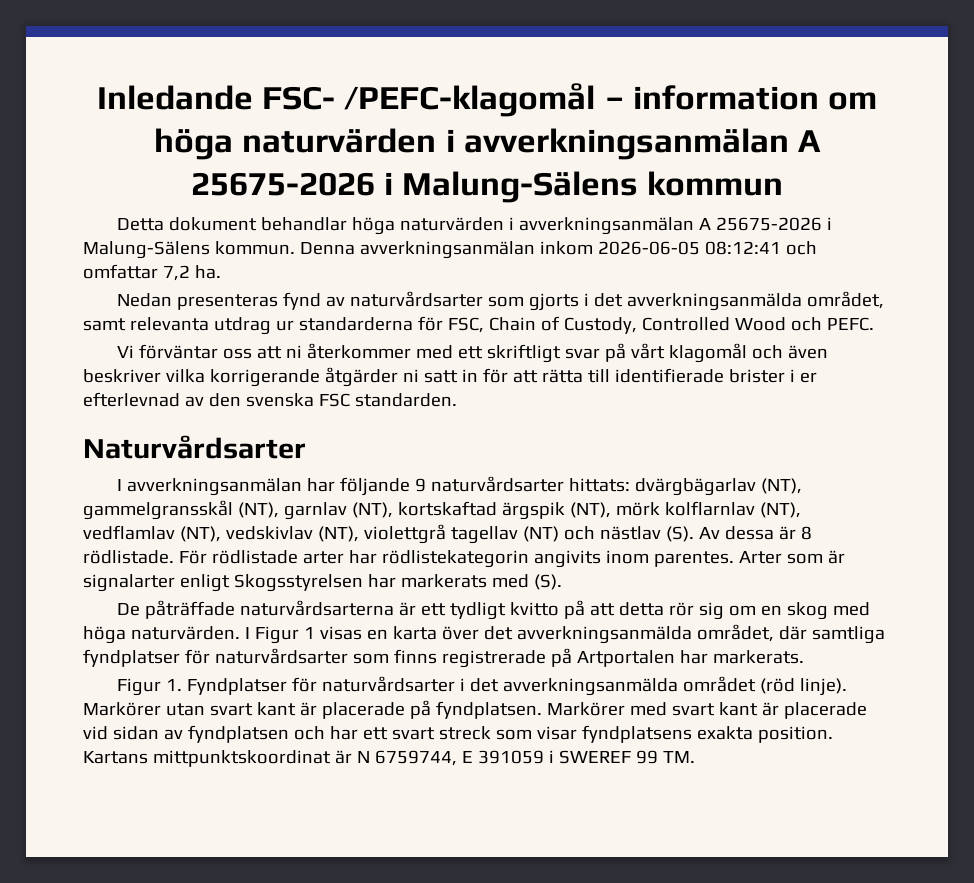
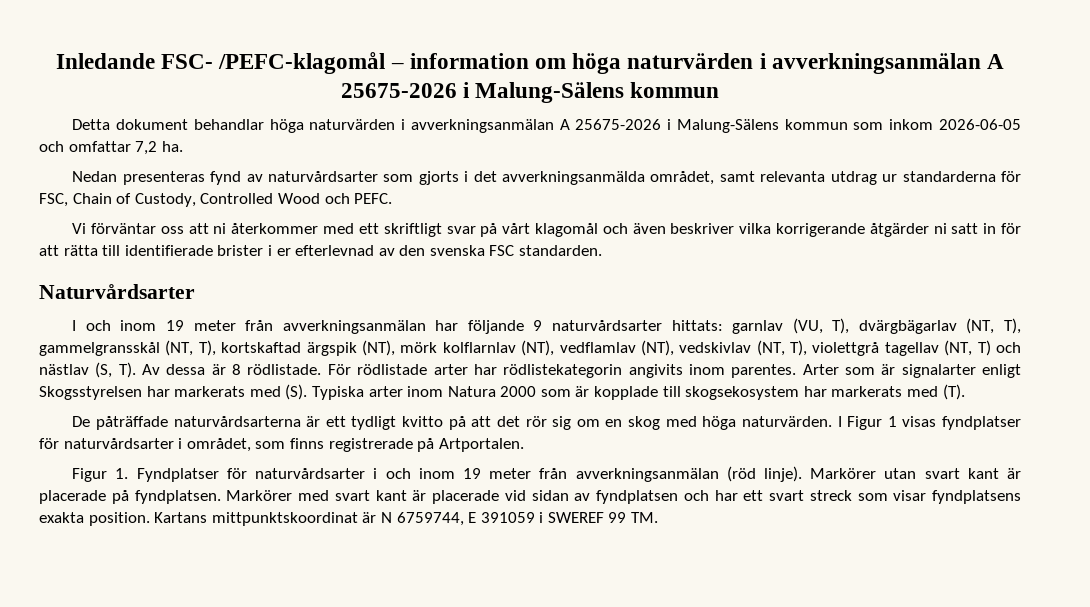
- Detta dokument behandlar höga naturvärden i avverkningsanmälan A 25675-2026 i Malung-Sälens kommun. Denna avverkningsanmälan inkom 2026-06-05 08:12:41 och omfattar 7,2 ha.
+ Detta dokument behandlar höga naturvärden i avverkningsanmälan A 25675-2026 i Malung-Sälens kommun som inkom 2026-06-05 och omfattar 7,2 ha.
- I avverkningsanmälan har följande 9 naturvårdsarter hittats: dvärgbägarlav (NT), gammelgransskål (NT), garnlav (NT), kortskaftad ärgspik (NT), mörk kolflarnlav (NT), vedflamlav (NT), vedskivlav (NT), violettgrå tagellav (NT) och nästlav (S). Av dessa är 8 rödlistade.
+ I och inom 19 meter från avverkningsanmälan har följande 9 naturvårdsarter hittats: garnlav (VU, T), dvärgbägarlav (NT, T), gammelgransskål (NT, T), kortskaftad ärgspik (NT), mörk kolflarnlav (NT), vedflamlav (NT), vedskivlav (NT, T), violettgrå tagellav (NT, T) och nästlav (S, T). Av dessa är 8 rödlistade.
- Arter som är signalarter enligt Skogsstyrelsen har markerats med (S).
+ Arter som är signalarter enligt Skogsstyrelsen har markerats med (S). Typiska arter inom Natura 2000 som är kopplade till skogsekosystem har markerats med (T).
- De påträffade naturvårdsarterna är ett tydligt kvitto på att detta rör sig om en skog med höga naturvärden.
+ De påträffade naturvårdsarterna är ett tydligt kvitto på att det rör sig om en skog med höga naturvärden.
- I Figur 1 visas en karta över det avverkningsanmälda området, där samtliga fyndplatser för naturvårdsarter som finns registrerade på Artportalen har markerats.
+ I Figur 1 visas fyndplatser för naturvårdsarter i området, som finns registrerade på Artportalen.
- Figur 1. Fyndplatser för naturvårdsarter i det avverkningsanmälda området (röd linje).
+ Figur 1. Fyndplatser för naturvårdsarter i och inom 19 meter från avverkningsanmälan (röd linje).

